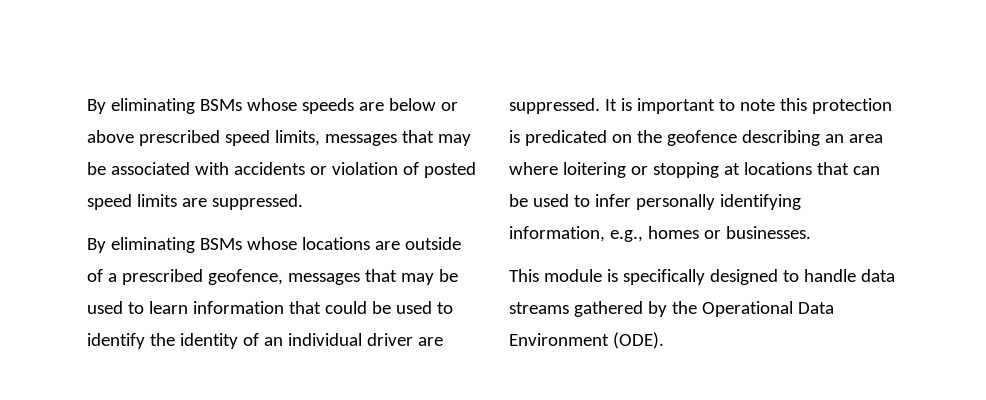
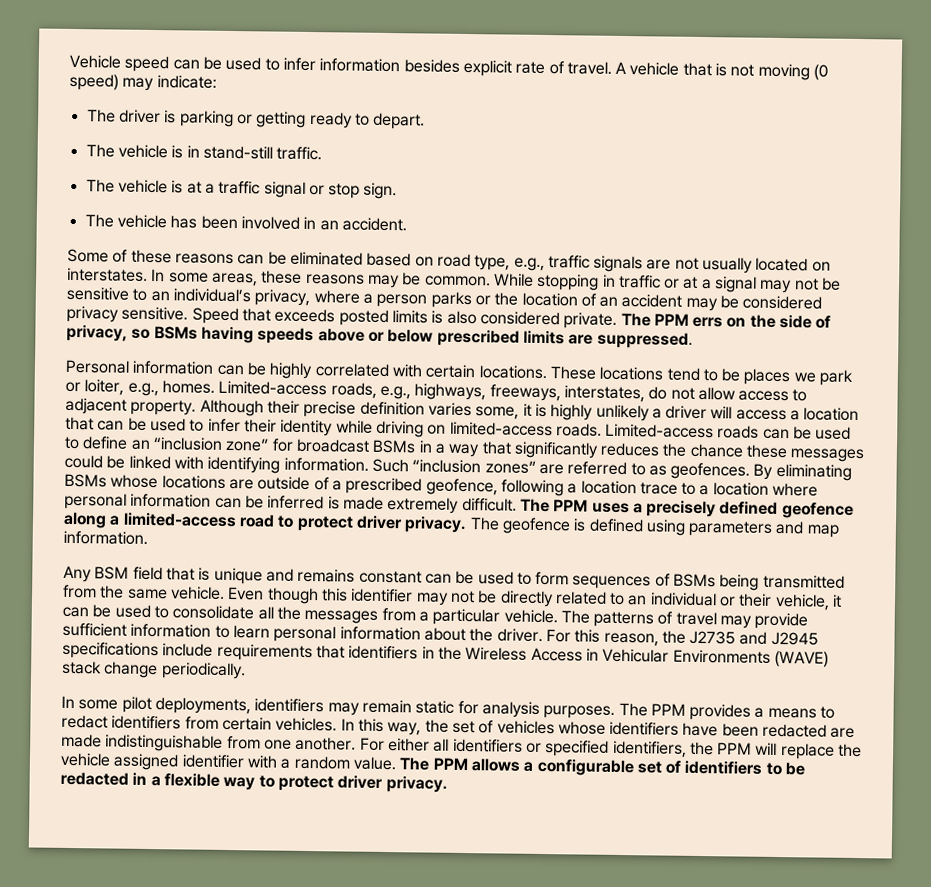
- By eliminating BSMs whose speeds are below or above prescribed speed limits, messages that may be associated with accidents or violation of posted speed limits are suppressed.
- By eliminating BSMs whose locations are outside of a prescribed geofence, messages that may be used to learn information that could be used to identify the identity of an individual driver are suppressed. It is important to note this protection is predicated on the geofence describing an area where loitering or stopping at locations that can be used to infer personally identifying information, e.g., homes or businesses.
- This module is specifically designed to handle data streams gathered by the Operational Data Environment (ODE).
+ Vehicle speed can be used to infer information besides explicit rate of travel. A vehicle that is not moving (0 speed) may indicate:
+ The driver is parking or getting ready to depart.
+ The vehicle is in stand-still traffic.
+ The vehicle is at a traffic signal or stop sign.
+ The vehicle has been involved in an accident.
+ Some of these reasons can be eliminated based on road type, e.g., traffic signals are not usually located on interstates. In some areas, these reasons may be common. While stopping in traffic or at a signal may not be sensitive to an individual’s privacy, where a person parks or the location of an accident may be considered privacy sensitive. Speed that exceeds posted limits is also considered private. The PPM errs on the side of privacy, so BSMs having speeds above or below prescribed limits are suppressed.
+ Personal information can be highly correlated with certain locations. These locations tend to be places we park or loiter, e.g., homes. Limited-access roads, e.g., highways, freeways, interstates, do not allow access to adjacent property. Although their precise definition varies some, it is highly unlikely a driver will access a location that can be used to infer their identity while driving on limited-access roads. Limited-access roads can be used to define an “inclusion zone” for broadcast BSMs in a way that significantly reduces the chance these messages could be linked with identifying information. Such “inclusion zones” are referred to as geofences. By eliminating BSMs whose locations are outside of a prescribed geofence, following a location trace to a location where personal information can be inferred is made extremely difficult. The PPM uses a precisely defined geofence along a limited-access road to protect driver privacy. The geofence is defined using parameters and map information.
+ Any BSM field that is unique and remains constant can be used to form sequences of BSMs being transmitted from the same vehicle. Even though this identifier may not be directly related to an individual or their vehicle, it can be used to consolidate all the messages from a particular vehicle. The patterns of travel may provide sufficient information to learn personal information about the driver. For this reason, the J2735 and J2945 specifications include requirements that identifiers in the Wireless Access in Vehicular Environments (WAVE) stack change periodically.
+ In some pilot deployments, identifiers may remain static for analysis purposes. The PPM provides a means to redact identifiers from certain vehicles. In this way, the set of vehicles whose identifiers have been redacted are made indistinguishable from one another. For either all identifiers or specified identifiers, the PPM will replace the vehicle assigned identifier with a random value. The PPM allows a configurable set of identifiers to be redacted in a flexible way to protect driver privacy.

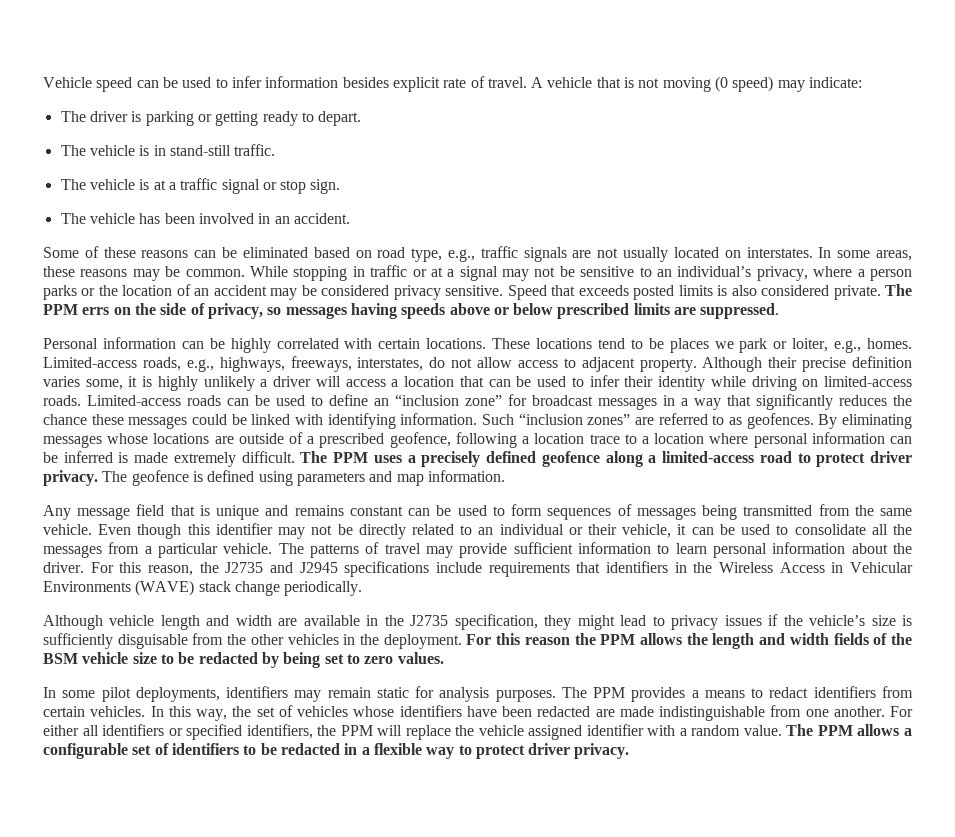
- The PPM errs on the side of privacy, so BSMs having speeds above or below prescribed limits are suppressed.
+ The PPM errs on the side of privacy, so messages having speeds above or below prescribed limits are suppressed.
- Limited-access roads can be used to define an “inclusion zone” for broadcast BSMs in a way that significantly reduces the chance these messages could be linked with identifying information.
+ Limited-access roads can be used to define an “inclusion zone” for broadcast messages in a way that significantly reduces the chance these messages could be linked with identifying information.
- By eliminating BSMs whose locations are outside of a prescribed geofence, following a location trace to a location where personal information can be inferred is made extremely difficult.
+ By eliminating messages whose locations are outside of a prescribed geofence, following a location trace to a location where personal information can be inferred is made extremely difficult.
- Any BSM field that is unique and remains constant can be used to form sequences of BSMs being transmitted from the same vehicle.
+ Any message field that is unique and remains constant can be used to form sequences of messages being transmitted from the same vehicle.
+ Although vehicle length and width are available in the J2735 specification, they might lead to privacy issues if the vehicle’s size is sufficiently disguisable from the other vehicles in the deployment. For this reason the PPM allows the length and width fields of the BSM vehicle size to be redacted by being set to zero values.

